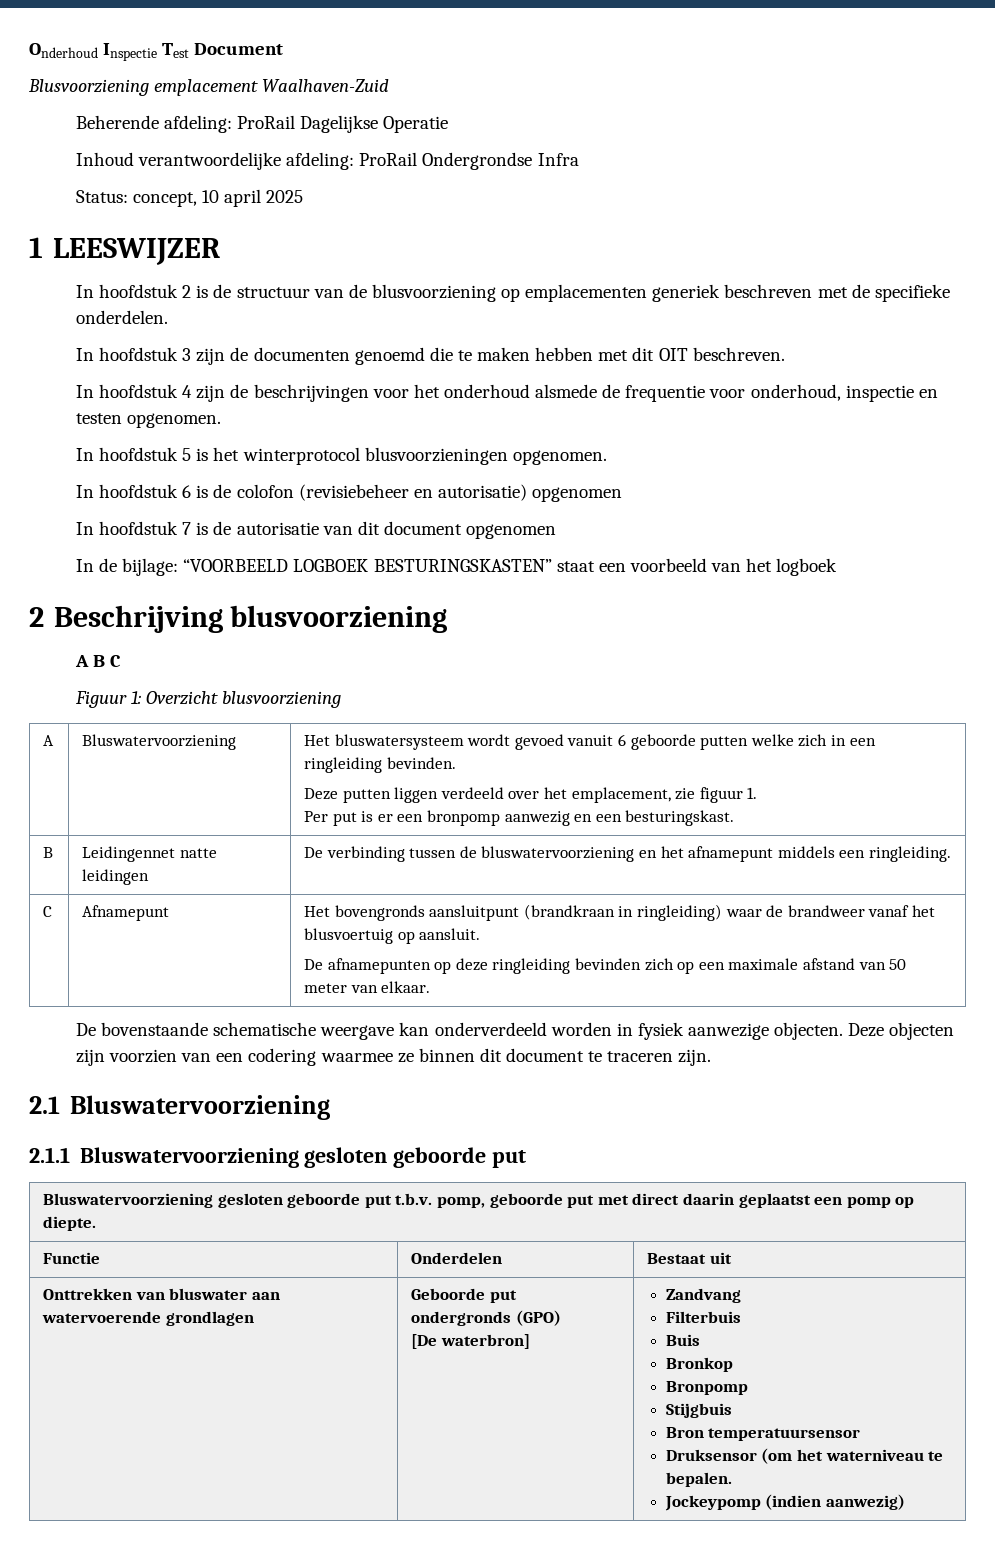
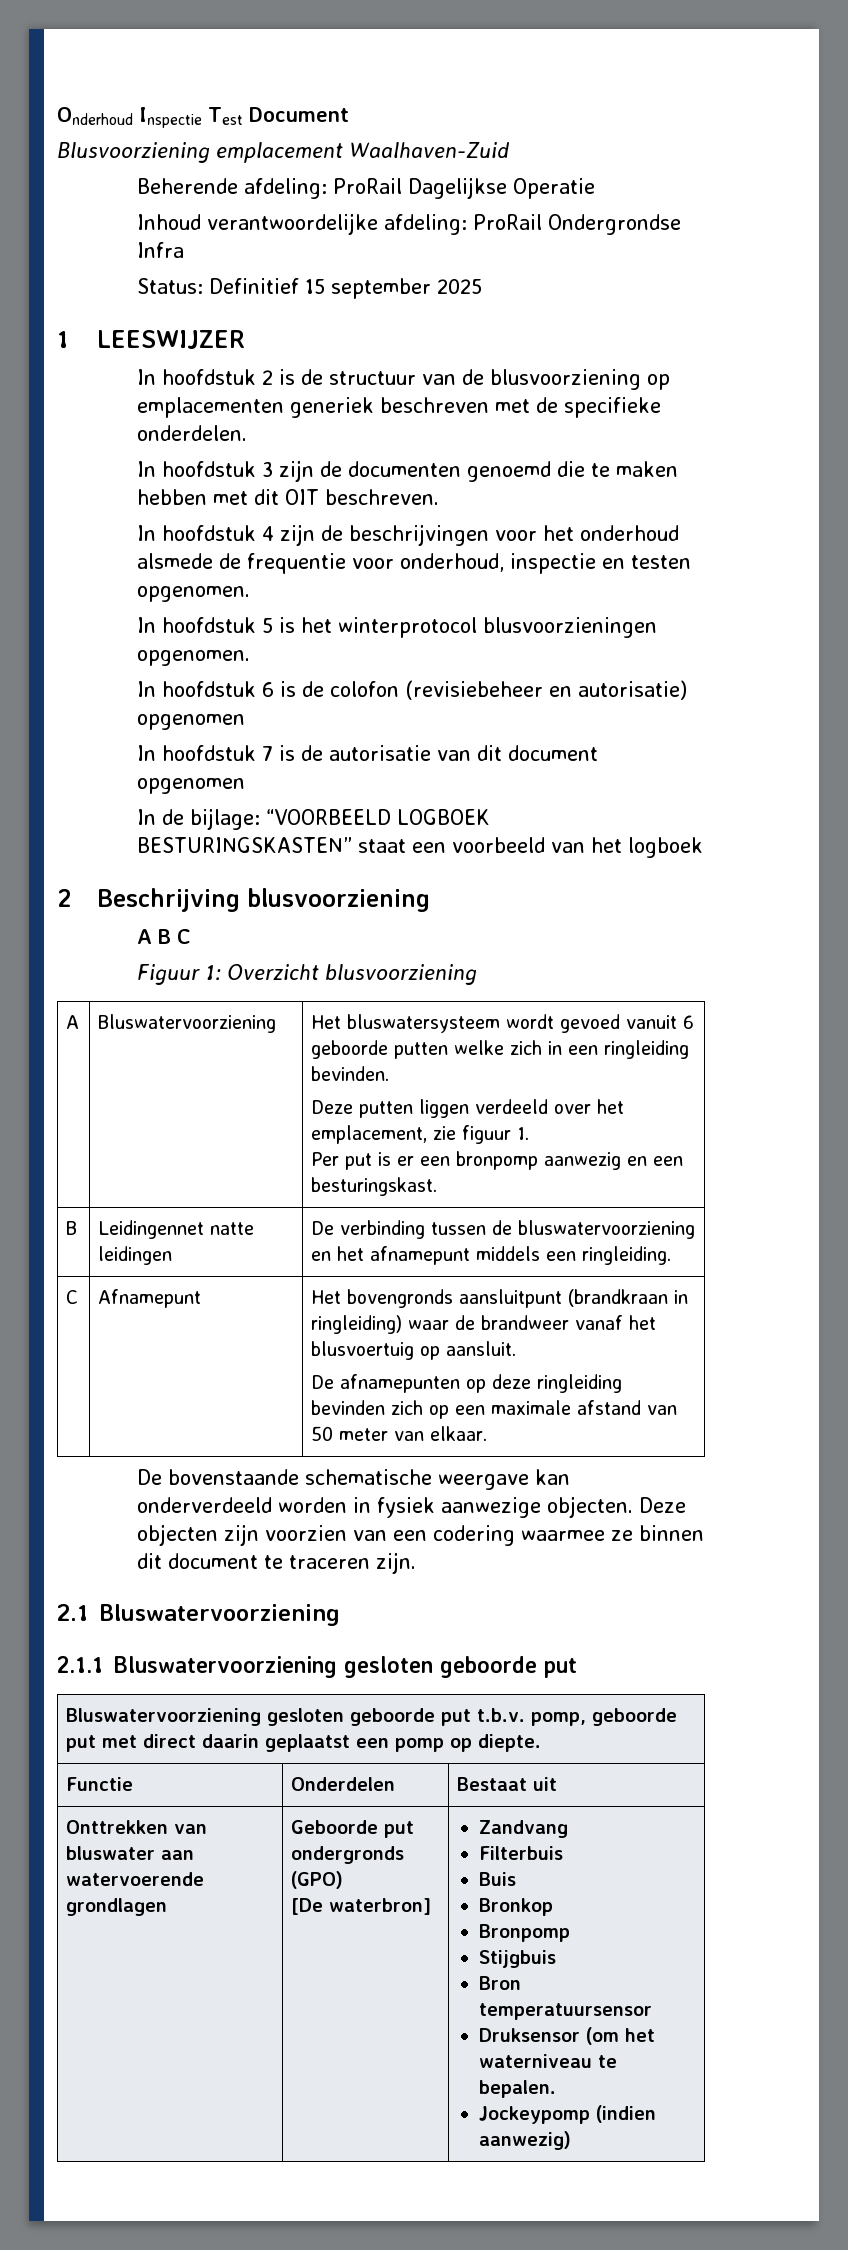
- Status: concept, 10 april 2025
+ Status: Definitief 15 september 2025

